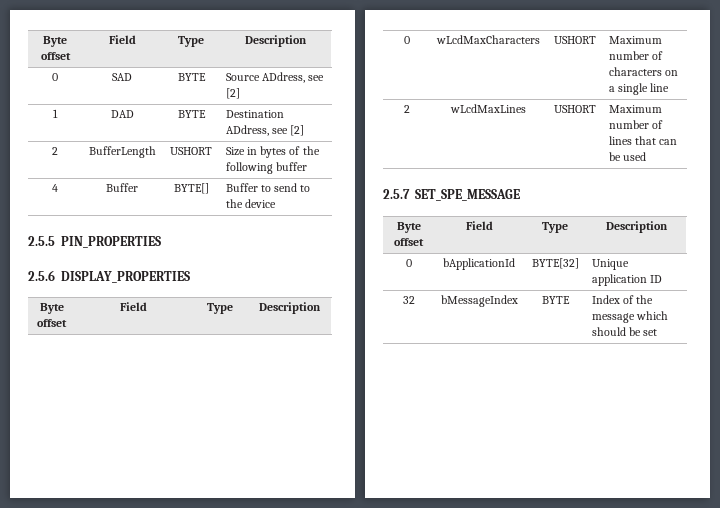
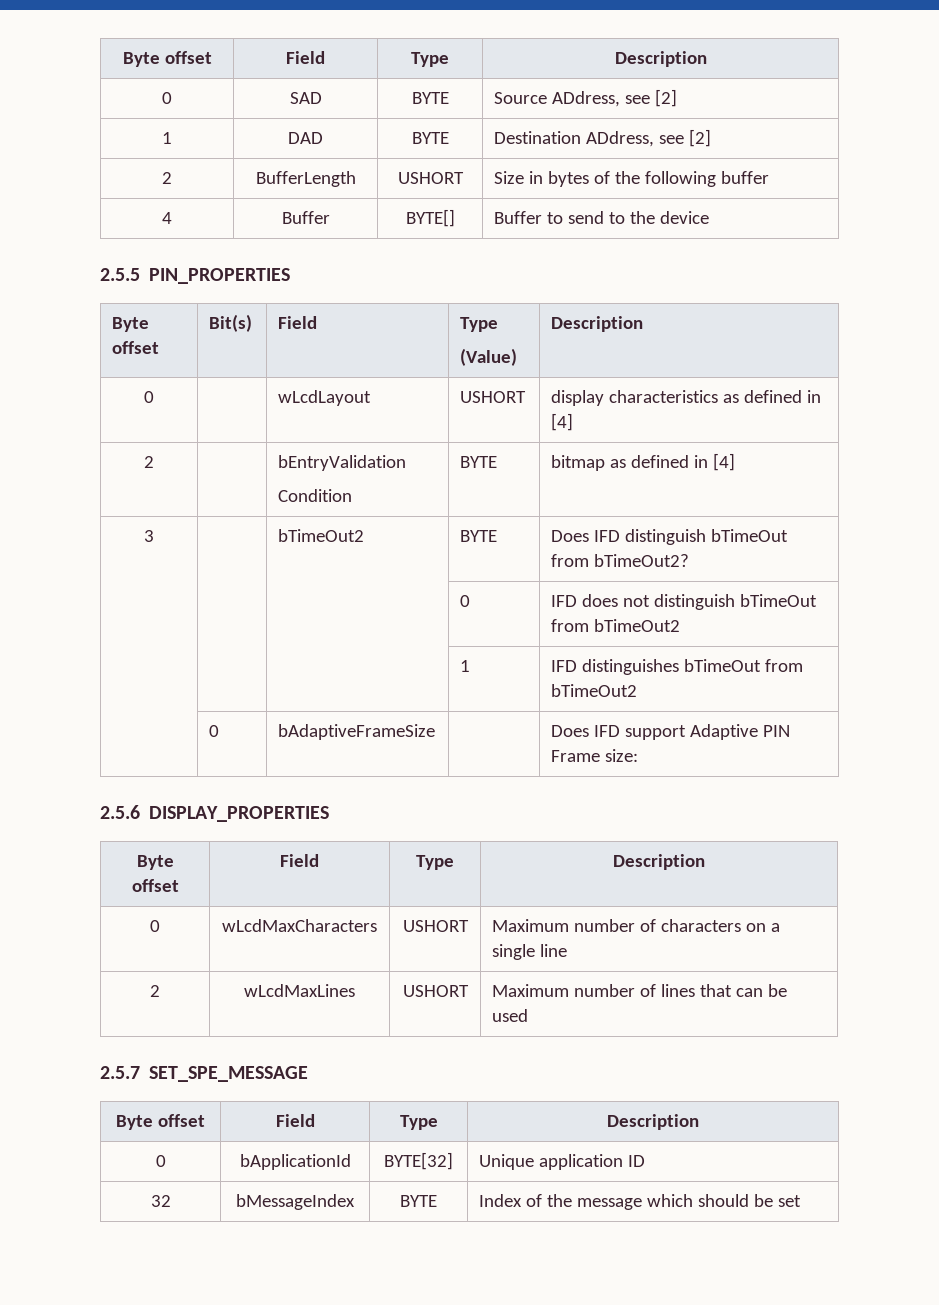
+ Byte offset | Bit(s) | Field | Type
+ (Value) | Description
+ 0 | | wLcdLayout | USHORT | display characteristics as defined in [4]
+ 2 | | bEntryValidation
+ Condition | BYTE | bitmap as defined in [4]
+ 3 | | bTimeOut2 | BYTE | Does IFD distinguish bTimeOut from bTimeOut2?
+ | | | 0 | IFD does not distinguish bTimeOut from bTimeOut2
+ | | | 1 | IFD distinguishes bTimeOut from bTimeOut2
+ | 0 | bAdaptiveFrameSize | | Does IFD support Adaptive PIN Frame size:

